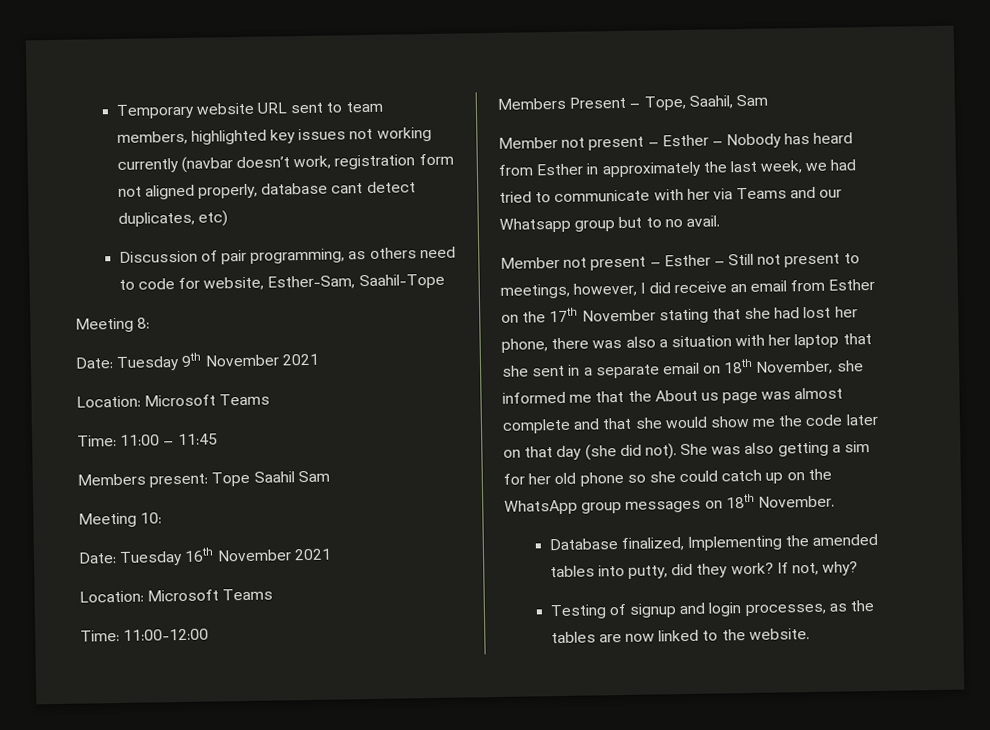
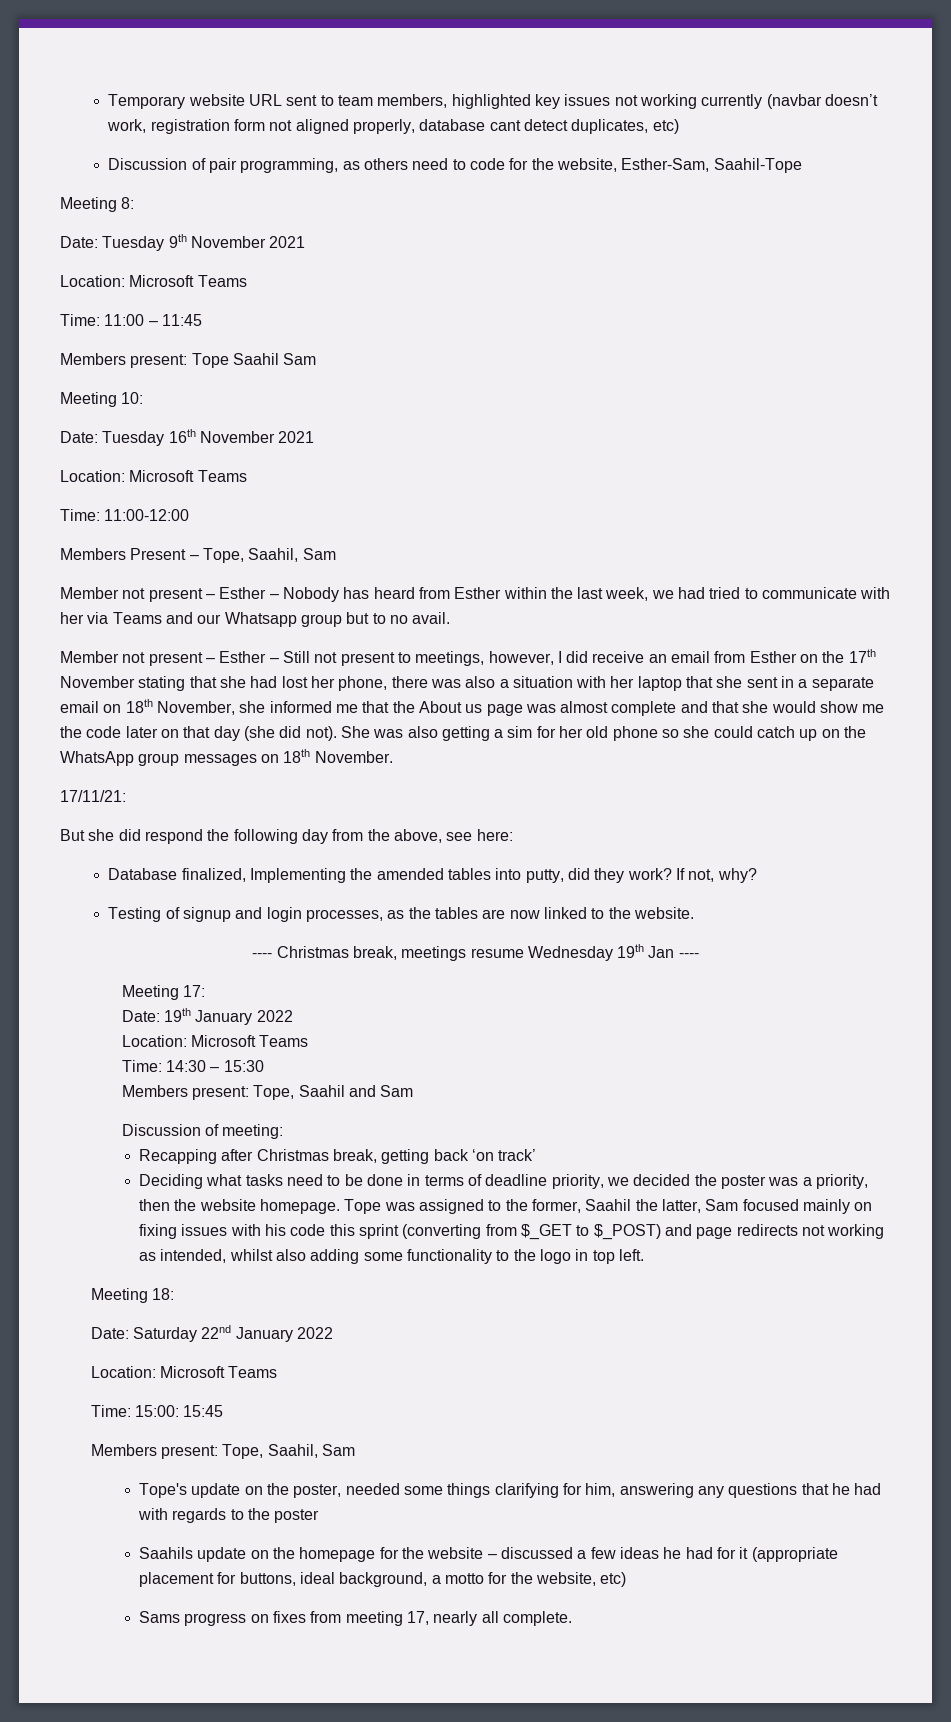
- Discussion of pair programming, as others need to code for website, Esther-Sam, Saahil-Tope
+ Discussion of pair programming, as others need to code for the website, Esther-Sam, Saahil-Tope
- Member not present – Esther – Nobody has heard from Esther in approximately the last week, we had tried to communicate with her via Teams and our Whatsapp group but to no avail.
+ Member not present – Esther – Nobody has heard from Esther within the last week, we had tried to communicate with her via Teams and our Whatsapp group but to no avail.
+ 17/11/21:
+ But she did respond the following day from the above, see here:
+ ---- Christmas break, meetings resume Wednesday 19th Jan ----
+ Meeting 17:
+ Date: 19th January 2022
+ Location: Microsoft Teams
+ Time: 14:30 – 15:30
+ Members present: Tope, Saahil and Sam
+ Discussion of meeting:
+ Recapping after Christmas break, getting back ‘on track’
+ Deciding what tasks need to be done in terms of deadline priority, we decided the poster was a priority, then the website homepage. Tope was assigned to the former, Saahil the latter, Sam focused mainly on fixing issues with his code this sprint (converting from $_GET to $_POST) and page redirects not working as intended, whilst also adding some functionality to the logo in top left.
+ Meeting 18:
+ Date: Saturday 22nd January 2022
+ Location: Microsoft Teams
+ Time: 15:00: 15:45
+ Members present: Tope, Saahil, Sam
+ Tope's update on the poster, needed some things clarifying for him, answering any questions that he had with regards to the poster
+ Saahils update on the homepage for the website – discussed a few ideas he had for it (appropriate placement for buttons, ideal background, a motto for the website, etc)
+ Sams progress on fixes from meeting 17, nearly all complete.

